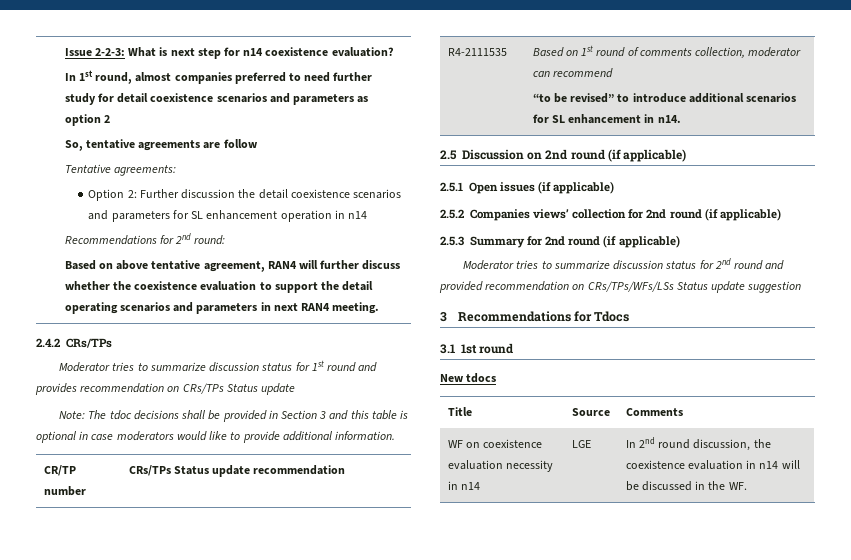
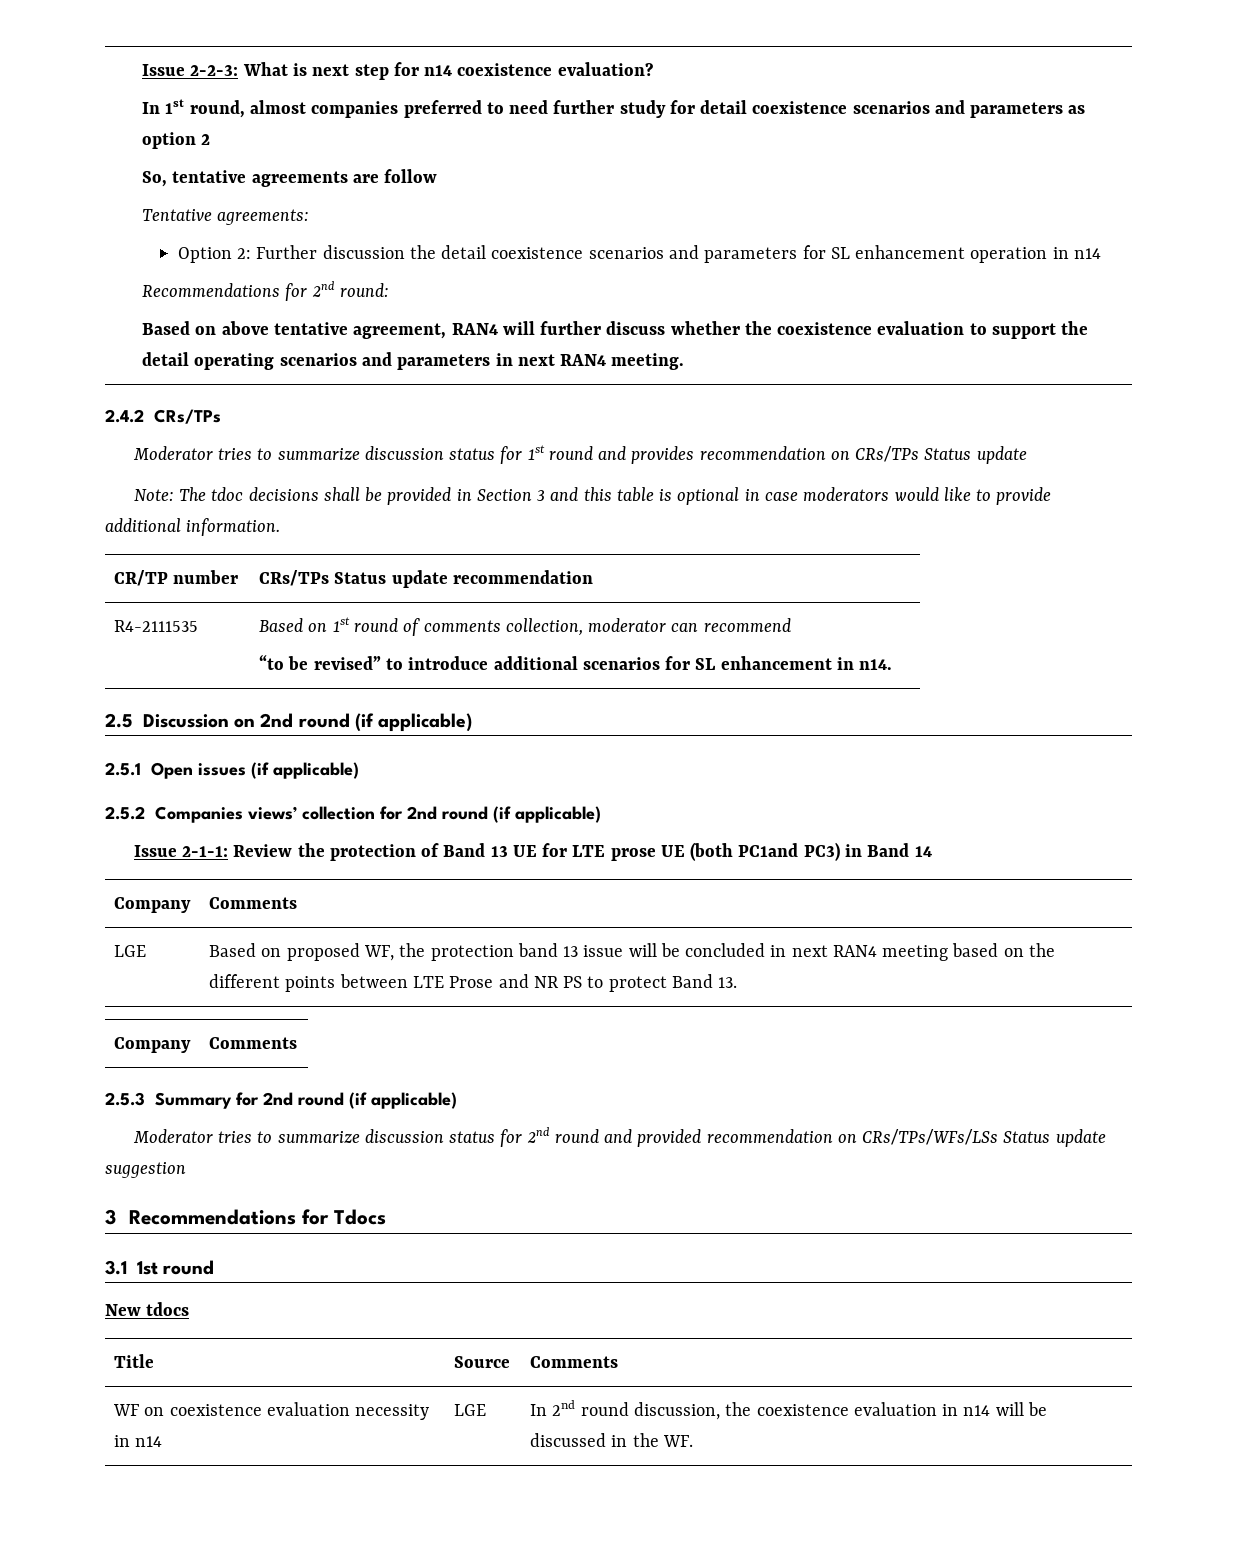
+ Issue 2-1-1: Review the protection of Band 13 UE for LTE prose UE (both PC1and PC3) in Band 14
+ Company | Comments
+ LGE | Based on proposed WF, the protection band 13 issue will be concluded in next RAN4 meeting based on the different points between LTE Prose and NR PS to protect Band 13.
+ Company | Comments

